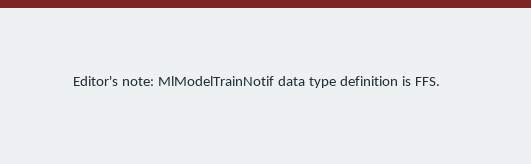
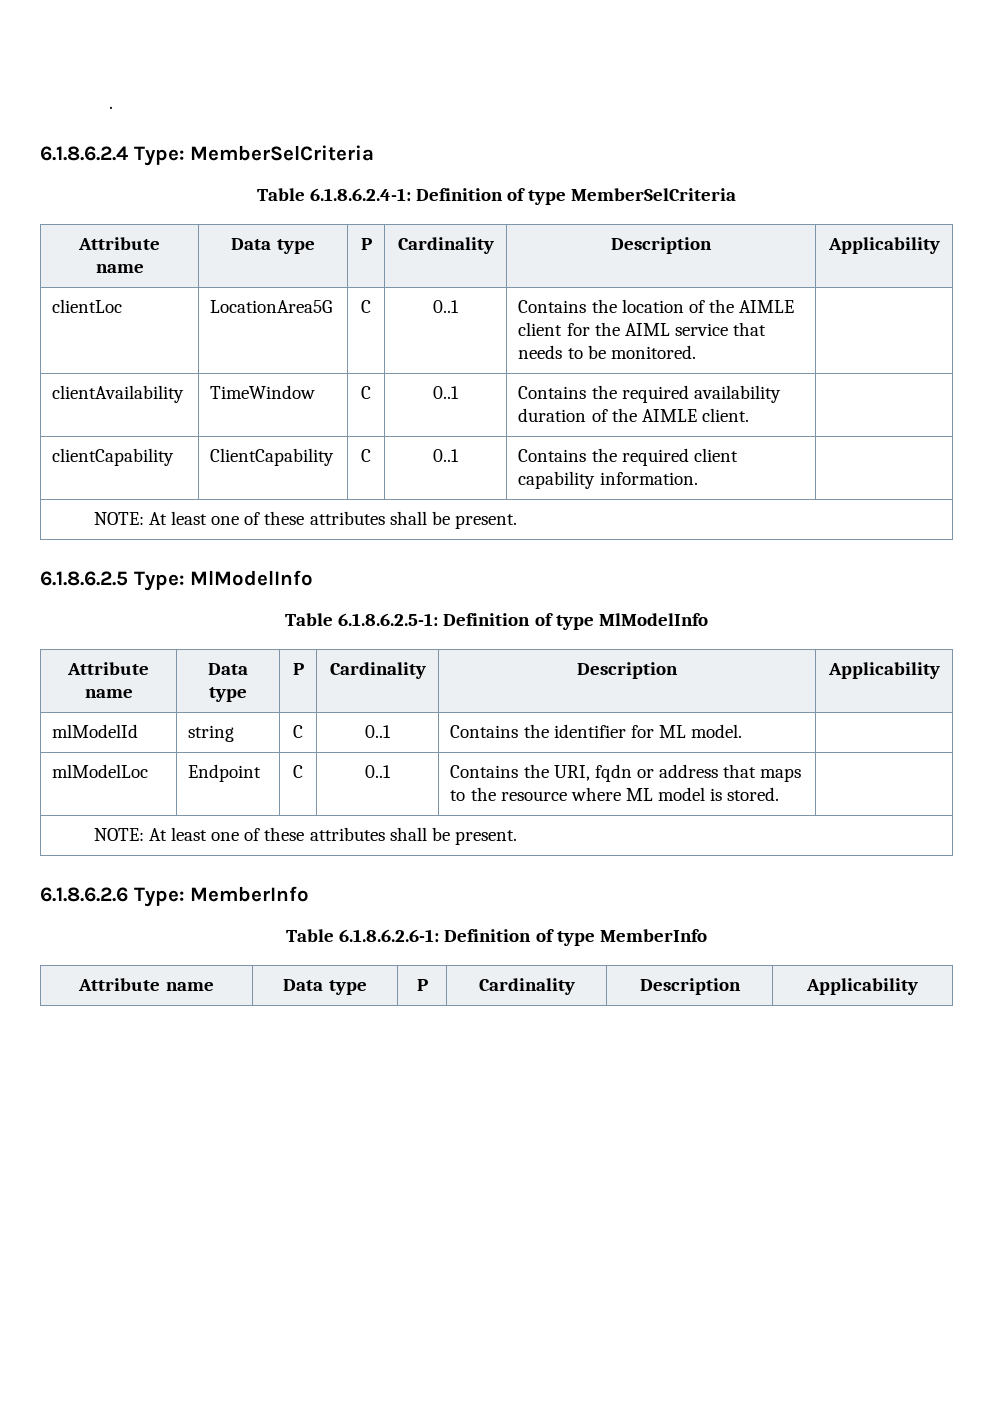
- Editor's note: MlModelTrainNotif data type definition is FFS.
+ .
+ 6.1.8.6.2.4 Type: MemberSelCriteria
+ Table 6.1.8.6.2.4-1: Definition of type MemberSelCriteria
+ Attribute name | Data type | P | Cardinality | Description | Applicability
+ clientLoc | LocationArea5G | C | 0..1 | Contains the location of the AIMLE client for the AIML service that needs to be monitored. |
+ clientAvailability | TimeWindow | C | 0..1 | Contains the required availability duration of the AIMLE client. |
+ clientCapability | ClientCapability | C | 0..1 | Contains the required client capability information. |
+ NOTE: At least one of these attributes shall be present.
+ 6.1.8.6.2.5 Type: MlModelInfo
+ Table 6.1.8.6.2.5-1: Definition of type MlModelInfo
+ Attribute name | Data type | P | Cardinality | Description | Applicability
+ mlModelId | string | C | 0..1 | Contains the identifier for ML model. |
+ mlModelLoc | Endpoint | C | 0..1 | Contains the URI, fqdn or address that maps to the resource where ML model is stored. |
+ NOTE: At least one of these attributes shall be present.
+ 6.1.8.6.2.6 Type: MemberInfo
+ Table 6.1.8.6.2.6-1: Definition of type MemberInfo
+ Attribute name | Data type | P | Cardinality | Description | Applicability

